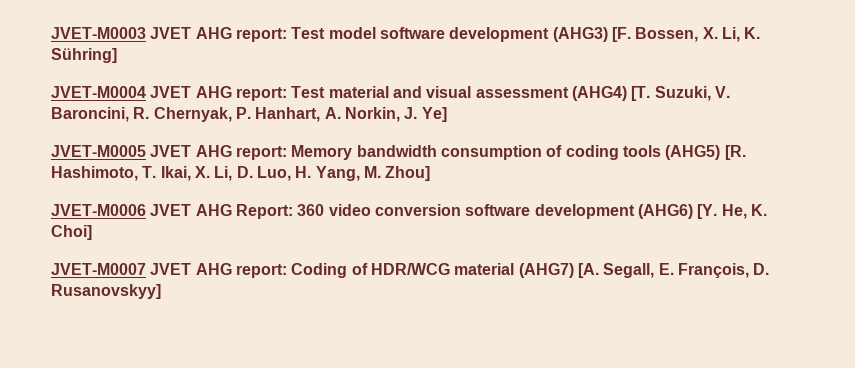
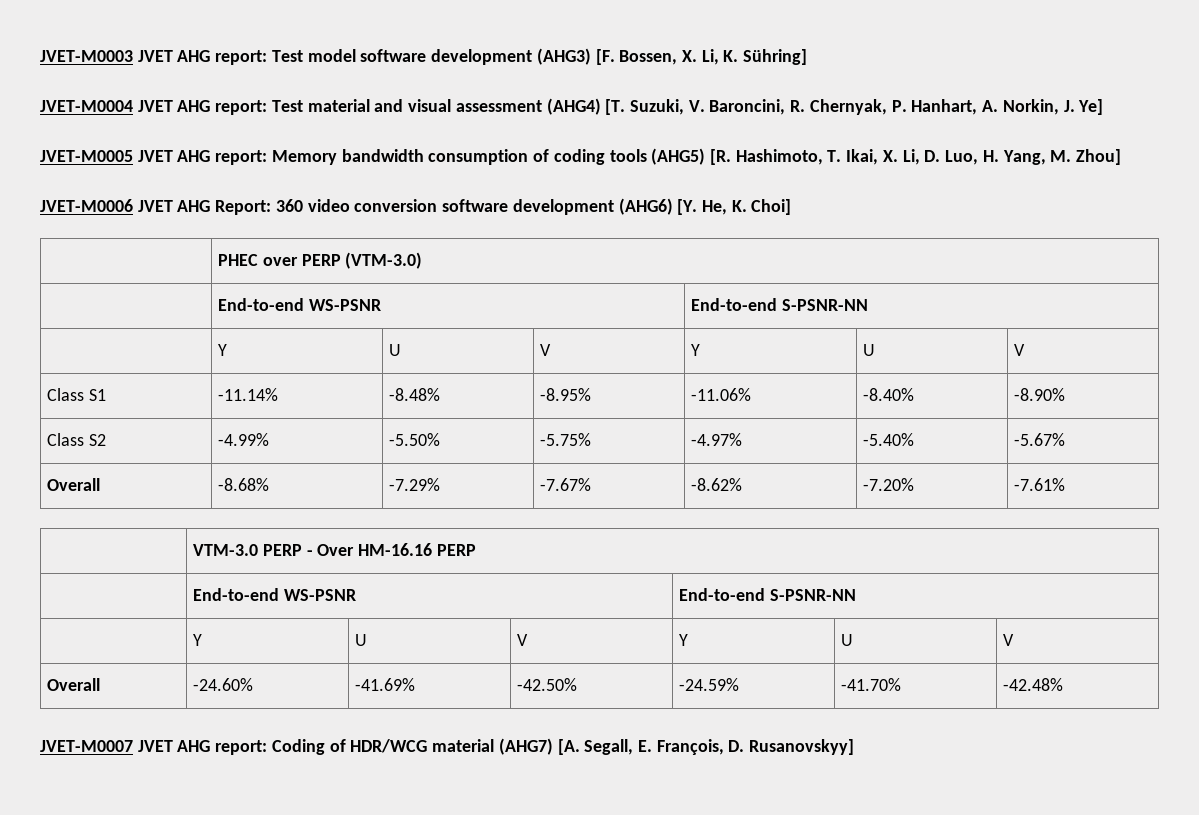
+ | PHEC over PERP (VTM-3.0)
+ | End-to-end WS-PSNR | End-to-end S-PSNR-NN
+ | Y | U | V | Y | U | V
+ Class S1 | -11.14% | -8.48% | -8.95% | -11.06% | -8.40% | -8.90%
+ Class S2 | -4.99% | -5.50% | -5.75% | -4.97% | -5.40% | -5.67%
+ Overall | -8.68% | -7.29% | -7.67% | -8.62% | -7.20% | -7.61%
+ | VTM-3.0 PERP - Over HM-16.16 PERP
+ | End-to-end WS-PSNR | End-to-end S-PSNR-NN
+ | Y | U | V | Y | U | V
+ Overall | -24.60% | -41.69% | -42.50% | -24.59% | -41.70% | -42.48%

